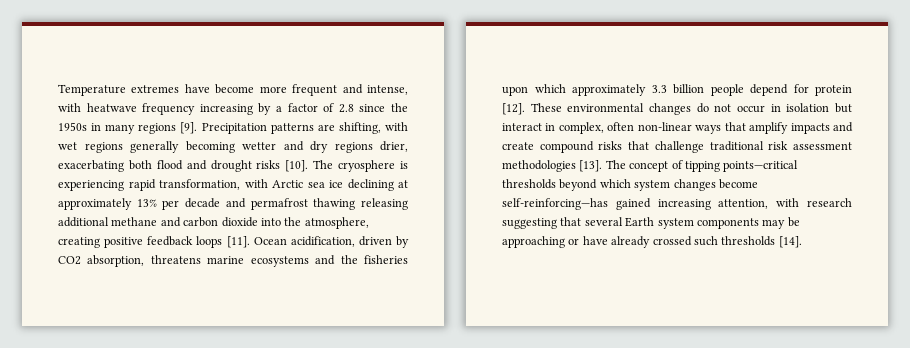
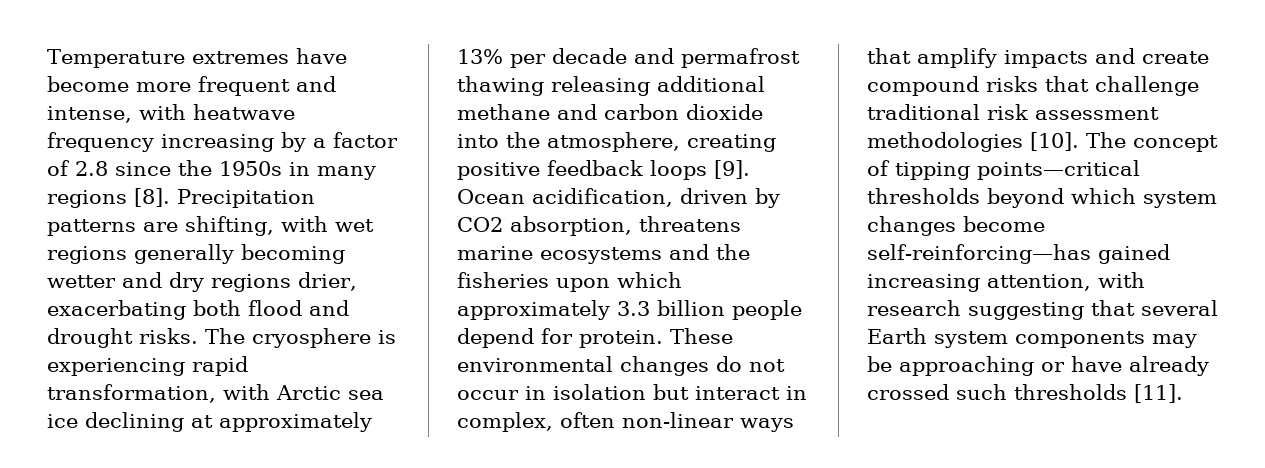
- Temperature extremes have become more frequent and intense, with heatwave frequency increasing by a factor of 2.8 since the 1950s in many regions [9].
+ Temperature extremes have become more frequent and intense, with heatwave frequency increasing by a factor of 2.8 since the 1950s in many regions [8].
- Precipitation patterns are shifting, with wet regions generally becoming wetter and dry regions drier, exacerbating both flood and drought risks [10].
+ Precipitation patterns are shifting, with wet regions generally becoming wetter and dry regions drier, exacerbating both flood and drought risks.
- The cryosphere is experiencing rapid transformation, with Arctic sea ice declining at approximately 13% per decade and permafrost thawing releasing additional methane and carbon dioxide into the atmosphere, creating positive feedback loops [11].
+ The cryosphere is experiencing rapid transformation, with Arctic sea ice declining at approximately 13% per decade and permafrost thawing releasing additional methane and carbon dioxide into the atmosphere, creating positive feedback loops [9].
- Ocean acidification, driven by CO2 absorption, threatens marine ecosystems and the fisheries upon which approximately 3.3 billion people depend for protein [12].
+ Ocean acidification, driven by CO2 absorption, threatens marine ecosystems and the fisheries upon which approximately 3.3 billion people depend for protein.
- These environmental changes do not occur in isolation but interact in complex, often non-linear ways that amplify impacts and create compound risks that challenge traditional risk assessment methodologies [13].
+ These environmental changes do not occur in isolation but interact in complex, often non-linear ways that amplify impacts and create compound risks that challenge traditional risk assessment methodologies [10].
- The concept of tipping points—critical thresholds beyond which system changes become self-reinforcing—has gained increasing attention, with research suggesting that several Earth system components may be approaching or have already crossed such thresholds [14].
+ The concept of tipping points—critical thresholds beyond which system changes become self-reinforcing—has gained increasing attention, with research suggesting that several Earth system components may be approaching or have already crossed such thresholds [11].

